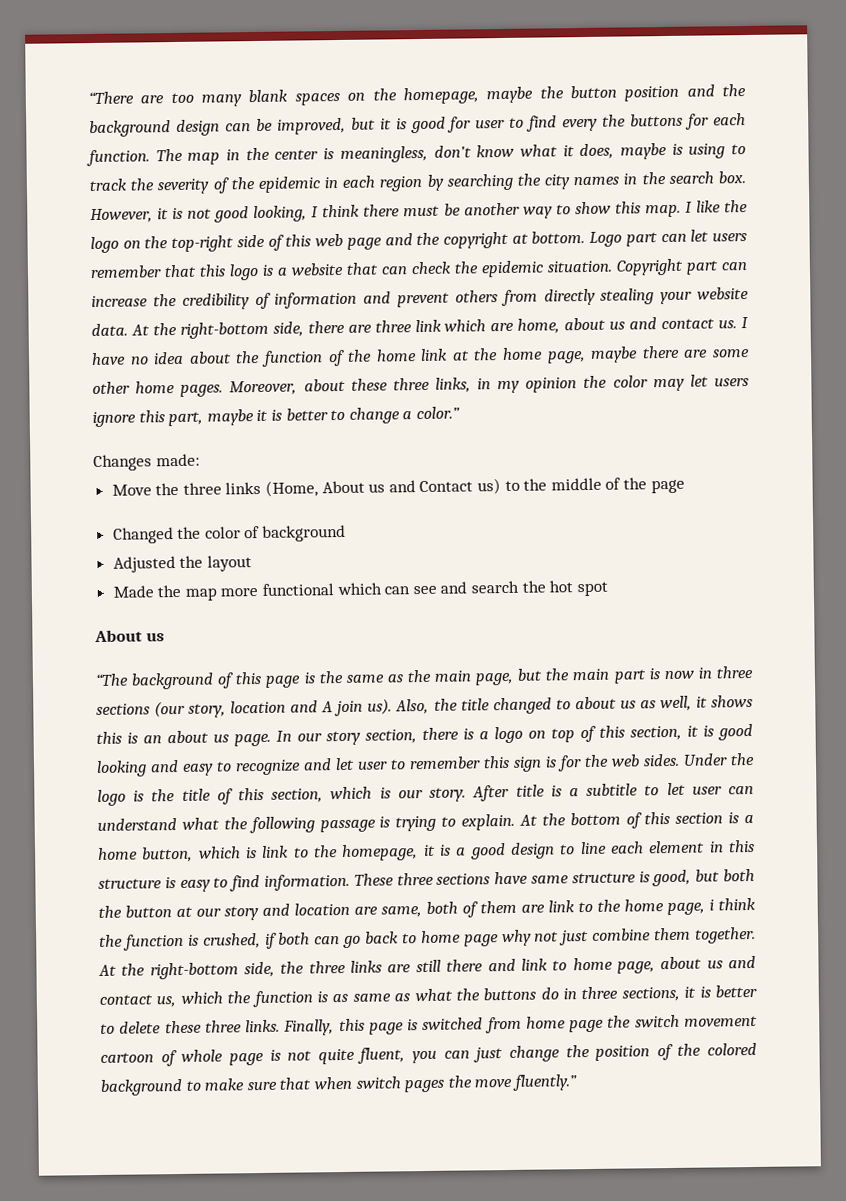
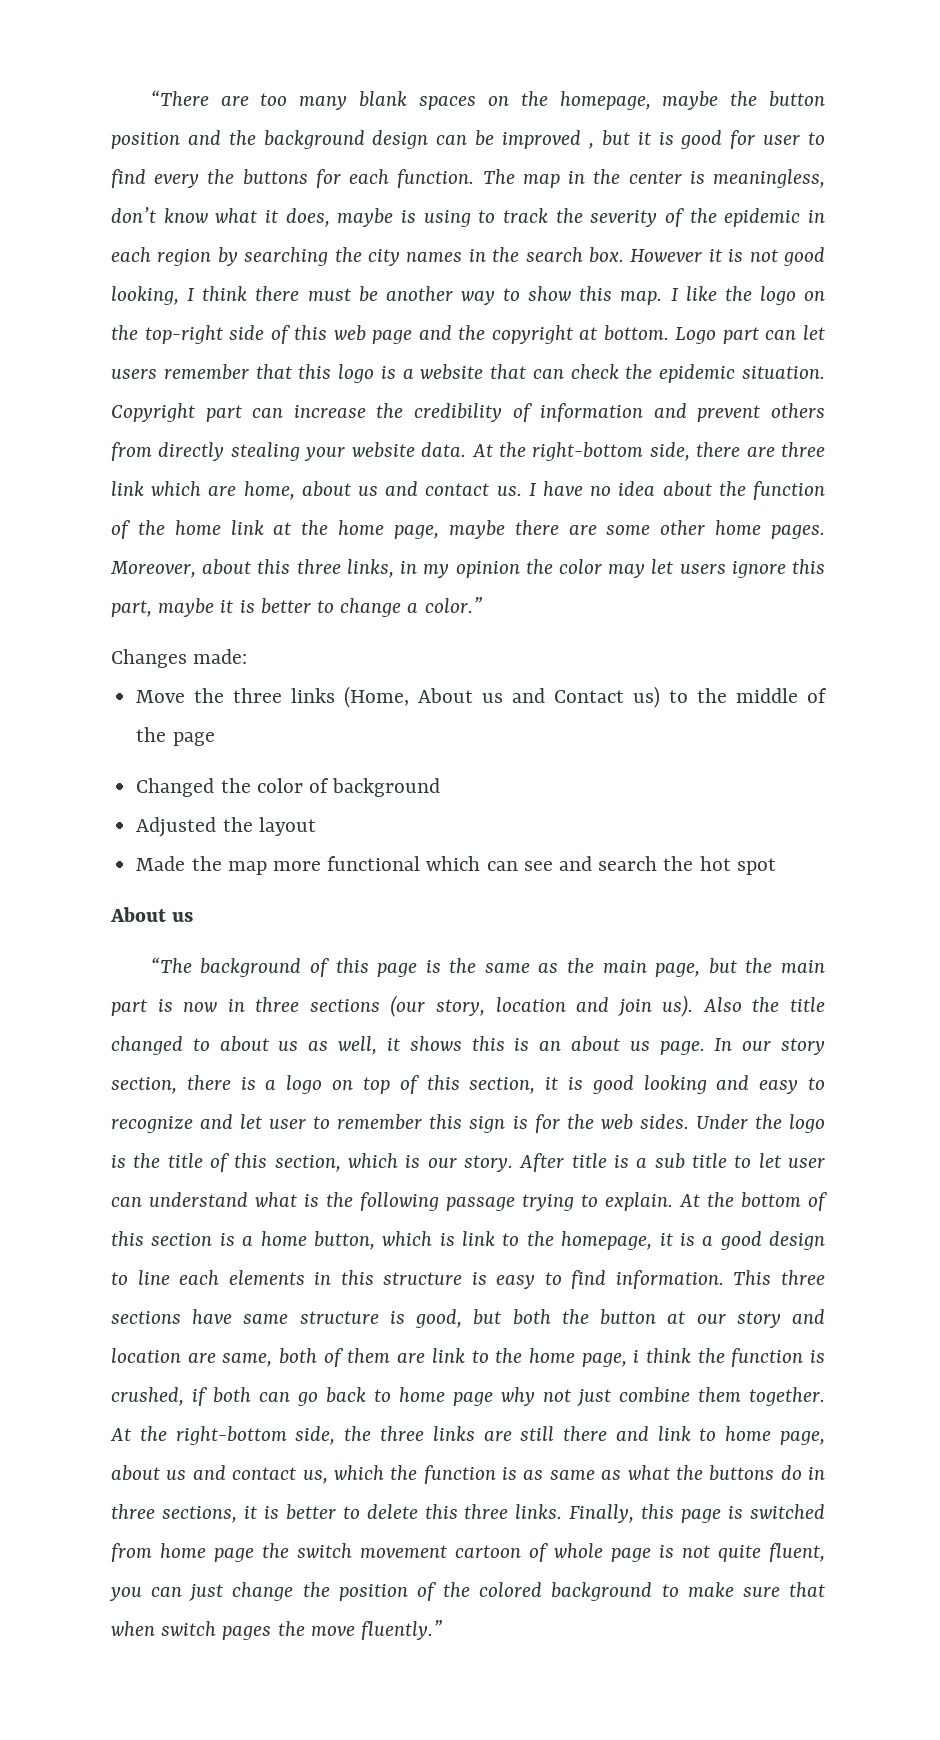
- “There are too many blank spaces on the homepage, maybe the button position and the background design can be improved, but it is good for user to find every the buttons for each function.
+ “There are too many blank spaces on the homepage, maybe the button position and the background design can be improved , but it is good for user to find every the buttons for each function.
- However, it is not good looking, I think there must be another way to show this map.
+ However it is not good looking, I think there must be another way to show this map.
- Moreover, about these three links, in my opinion the color may let users ignore this part, maybe it is better to change a color.”
+ Moreover, about this three links, in my opinion the color may let users ignore this part, maybe it is better to change a color.”
- “The background of this page is the same as the main page, but the main part is now in three sections (our story, location and A join us).
+ “The background of this page is the same as the main page, but the main part is now in three sections (our story, location and join us).
- Also, the title changed to about us as well, it shows this is an about us page.
+ Also the title changed to about us as well, it shows this is an about us page.
- After title is a subtitle to let user can understand what the following passage is trying to explain.
+ After title is a sub title to let user can understand what is the following passage trying to explain.
- At the bottom of this section is a home button, which is link to the homepage, it is a good design to line each element in this structure is easy to find information.
+ At the bottom of this section is a home button, which is link to the homepage, it is a good design to line each elements in this structure is easy to find information.
- These three sections have same structure is good, but both the button at our story and location are same, both of them are link to the home page, i think the function is crushed, if both can go back to home page why not just combine them together.
+ This three sections have same structure is good, but both the button at our story and location are same, both of them are link to the home page, i think the function is crushed, if both can go back to home page why not just combine them together.
- At the right-bottom side, the three links are still there and link to home page, about us and contact us, which the function is as same as what the buttons do in three sections, it is better to delete these three links.
+ At the right-bottom side, the three links are still there and link to home page, about us and contact us, which the function is as same as what the buttons do in three sections, it is better to delete this three links.

